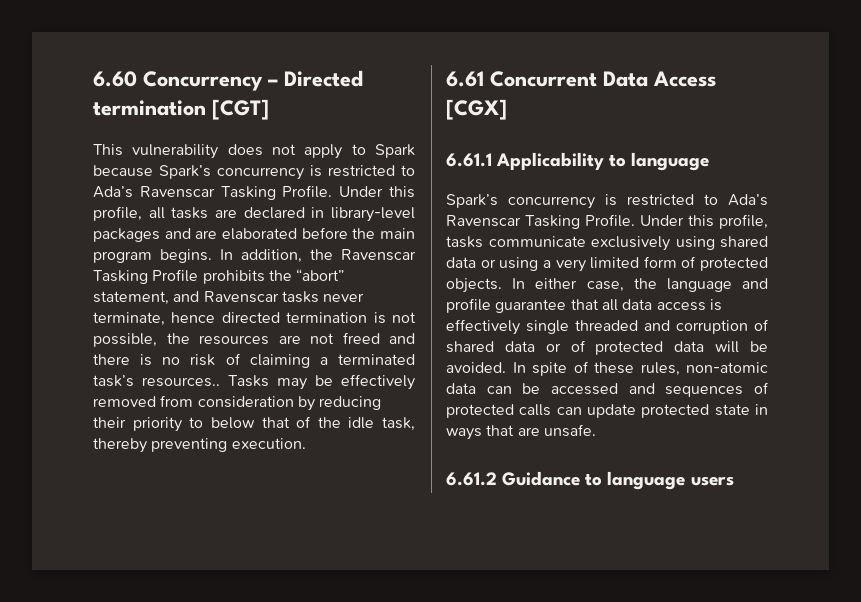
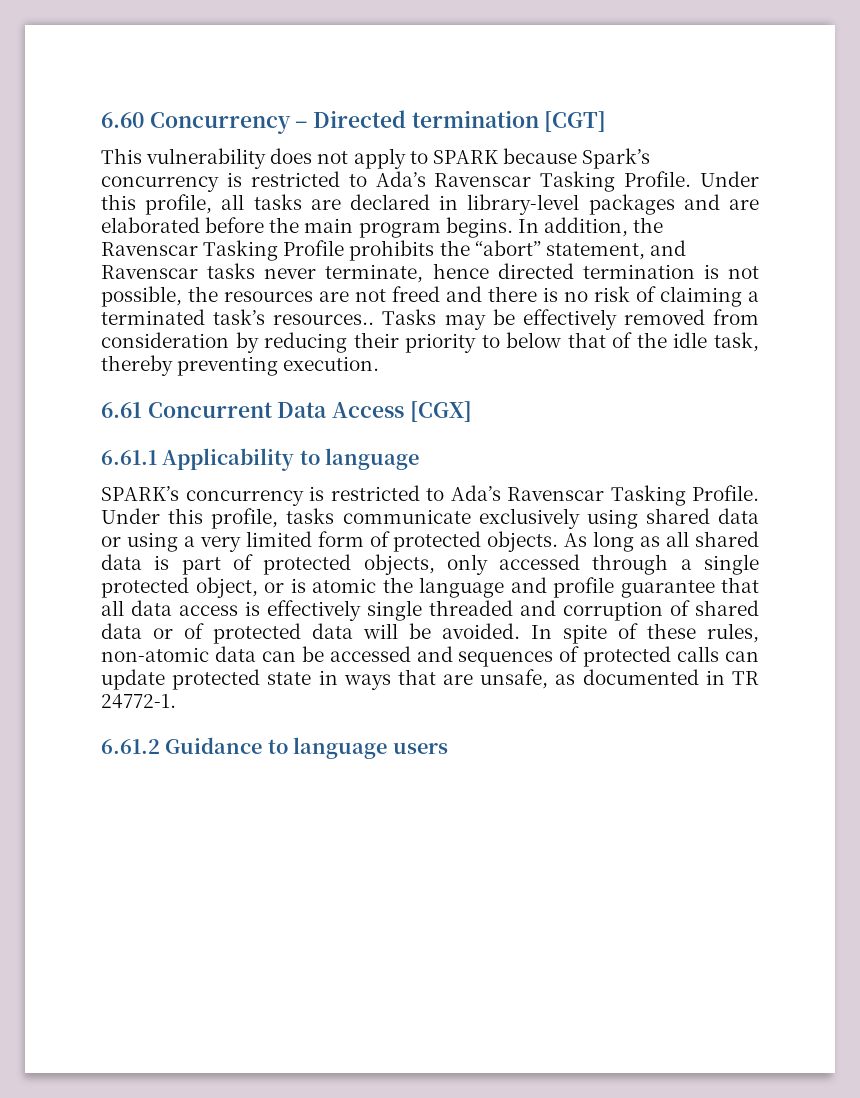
- This vulnerability does not apply to Spark because Spark’s concurrency is restricted to Ada’s Ravenscar Tasking Profile.
+ This vulnerability does not apply to SPARK because Spark’s concurrency is restricted to Ada’s Ravenscar Tasking Profile.
  6.61.1 Applicability to language
- Spark’s concurrency is restricted to Ada’s Ravenscar Tasking Profile.
+ SPARK’s concurrency is restricted to Ada’s Ravenscar Tasking Profile.
- In either case, the language and profile guarantee that all data access is effectively single threaded and corruption of shared data or of protected data will be avoided.
+ As long as all shared data is part of protected objects, only accessed through a single protected object, or is atomic the language and profile guarantee that all data access is effectively single threaded and corruption of shared data or of protected data will be avoided.
- In spite of these rules, non-atomic data can be accessed and sequences of protected calls can update protected state in ways that are unsafe.
+ In spite of these rules, non-atomic data can be accessed and sequences of protected calls can update protected state in ways that are unsafe, as documented in TR 24772-1.

